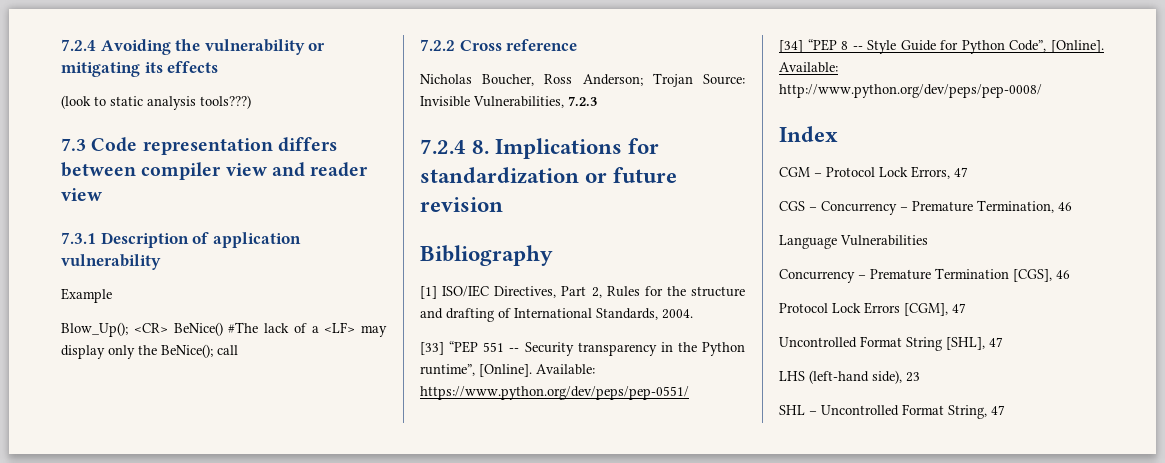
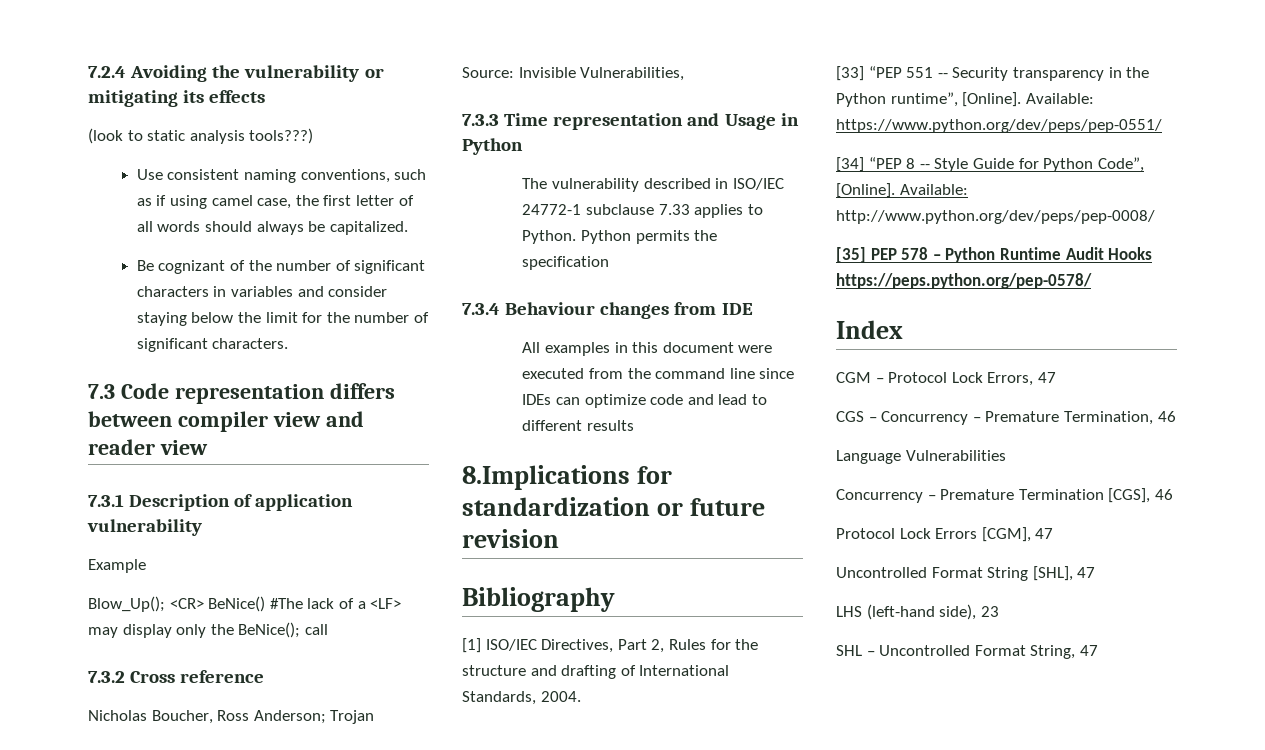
+ Use consistent naming conventions, such as if using camel case, the first letter of all words should always be capitalized.
+ Be cognizant of the number of significant characters in variables and consider staying below the limit for the number of significant characters.
- 7.2.2 Cross reference
+ 7.3.2 Cross reference
- Nicholas Boucher, Ross Anderson; Trojan Source: Invisible Vulnerabilities, 7.2.3
- 7.2.4 8. Implications for standardization or future revision
+ Nicholas Boucher, Ross Anderson; Trojan Source: Invisible Vulnerabilities,
+ 7.3.3 Time representation and Usage in Python
+ The vulnerability described in ISO/IEC 24772-1 subclause 7.33 applies to Python. Python permits the specification
+ 7.3.4 Behaviour changes from IDE
+ All examples in this document were executed from the command line since IDEs can optimize code and lead to different results
+ 8.Implications for standardization or future revision
+ [35] PEP 578 – Python Runtime Audit Hooks https://peps.python.org/pep-0578/

